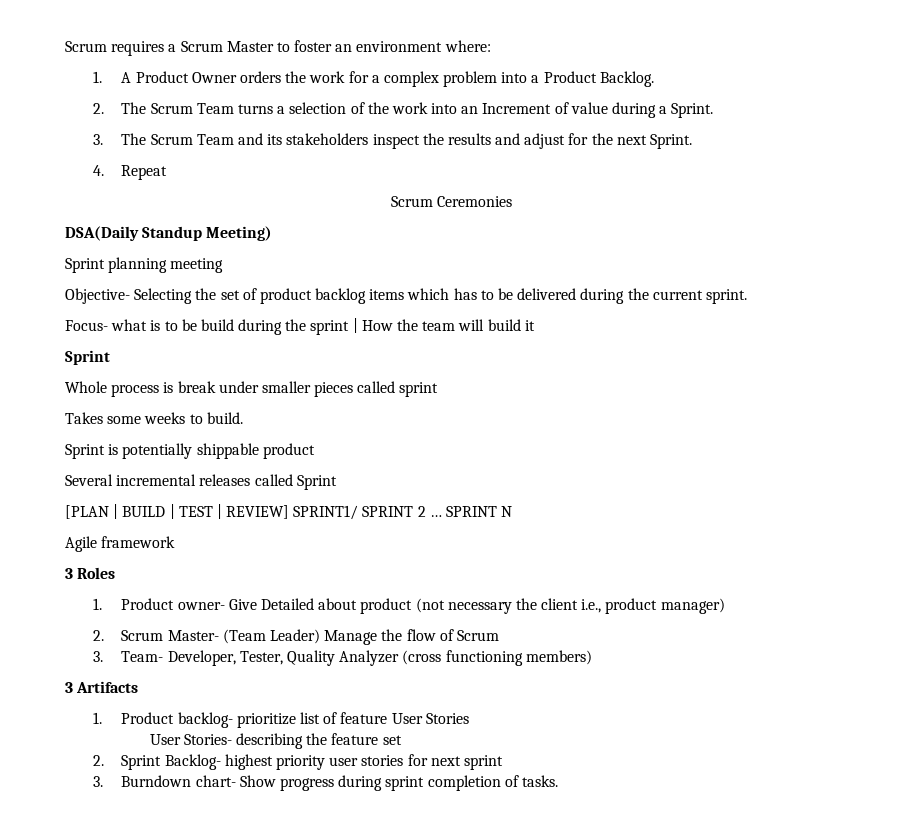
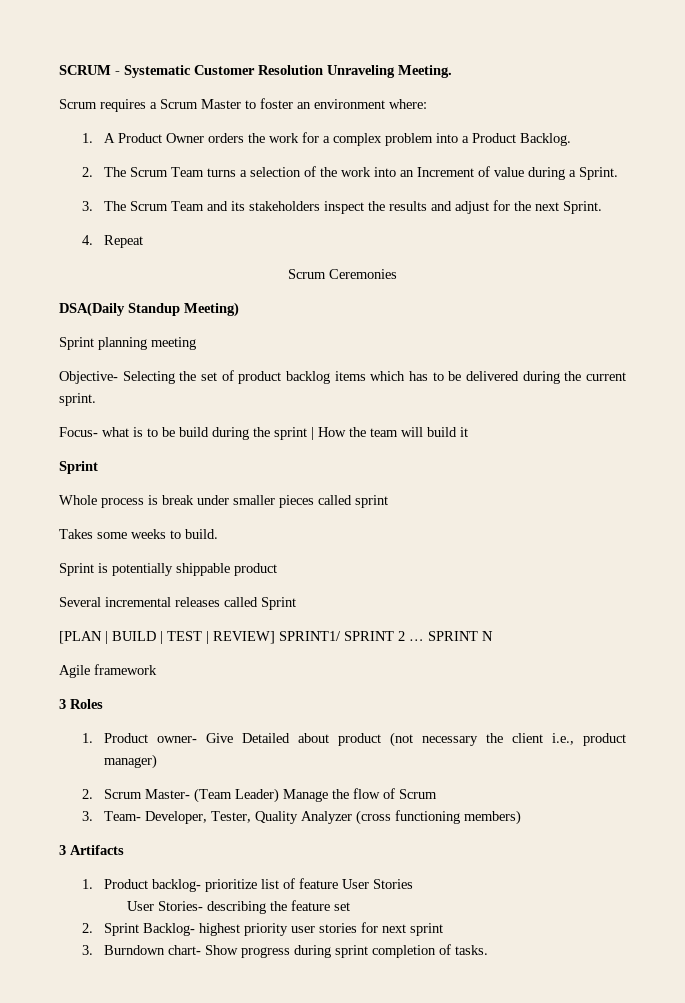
+ SCRUM - Systematic Customer Resolution Unraveling Meeting.

